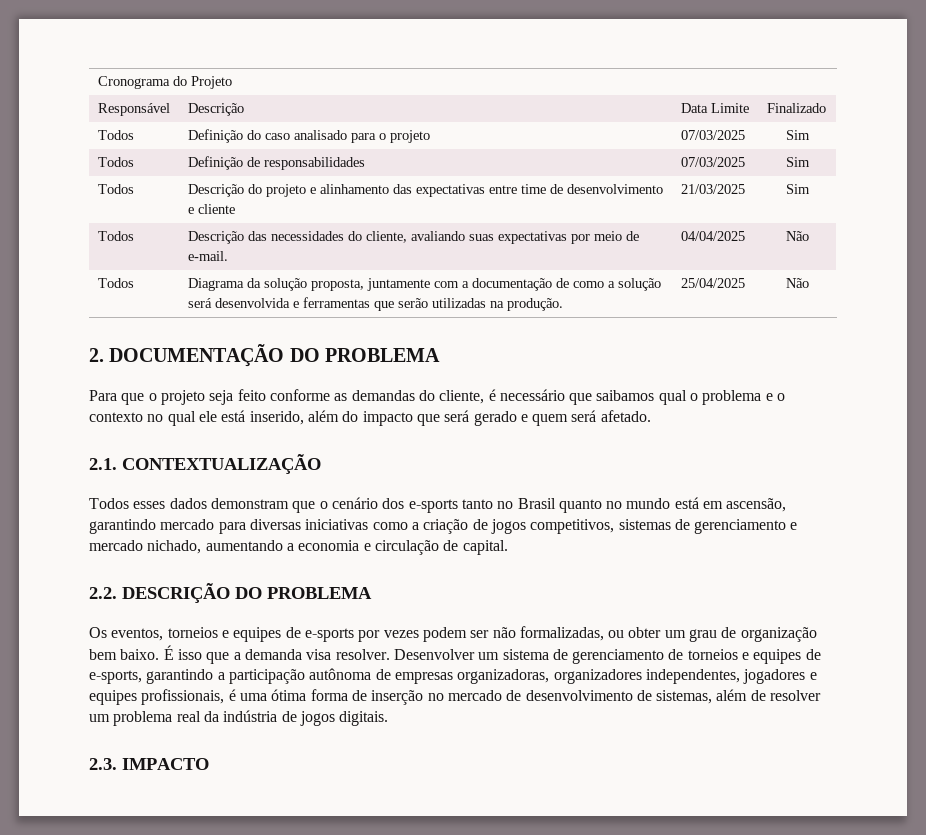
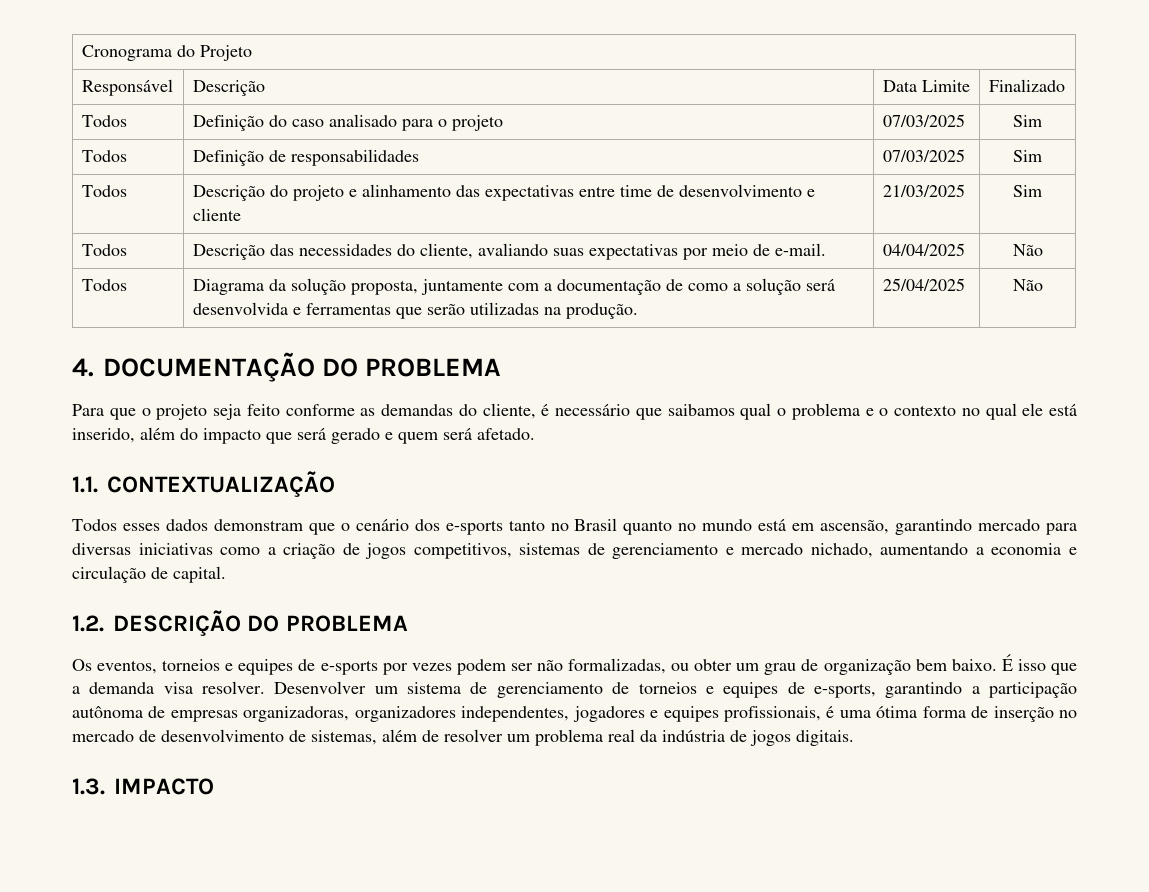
- 2. DOCUMENTAÇÃO DO PROBLEMA
+ 4. DOCUMENTAÇÃO DO PROBLEMA
- 2.1. CONTEXTUALIZAÇÃO
+ 1.1. CONTEXTUALIZAÇÃO
- 2.2. DESCRIÇÃO DO PROBLEMA
+ 1.2. DESCRIÇÃO DO PROBLEMA
- 2.3. IMPACTO
+ 1.3. IMPACTO

